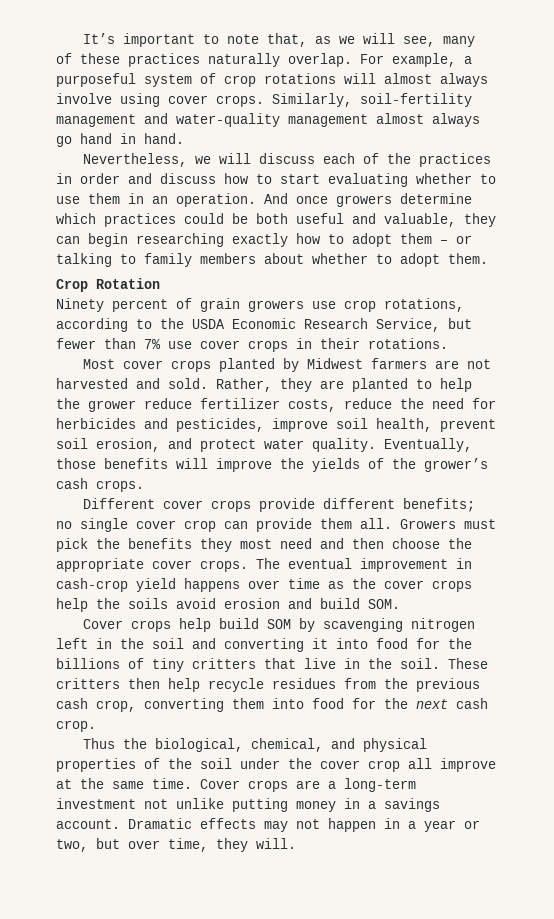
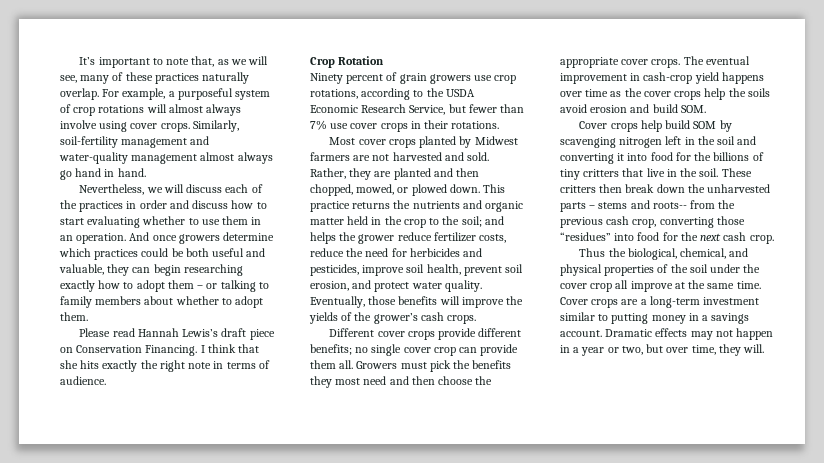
+ Please read Hannah Lewis’s draft piece on Conservation Financing. I think that she hits exactly the right note in terms of audience.
- Rather, they are planted to help the grower reduce fertilizer costs, reduce the need for herbicides and pesticides, improve soil health, prevent soil erosion, and protect water quality.
+ Rather, they are planted and then chopped, mowed, or plowed down. This practice returns the nutrients and organic matter held in the crop to the soil; and helps the grower reduce fertilizer costs, reduce the need for herbicides and pesticides, improve soil health, prevent soil erosion, and protect water quality.
- These critters then help recycle residues from the previous cash crop, converting them into food for the next cash crop.
+ These critters then break down the unharvested parts – stems and roots-- from the previous cash crop, converting those “residues” into food for the next cash crop.
- Cover crops are a long-term investment not unlike putting money in a savings account.
+ Cover crops are a long-term investment similar to putting money in a savings account.

